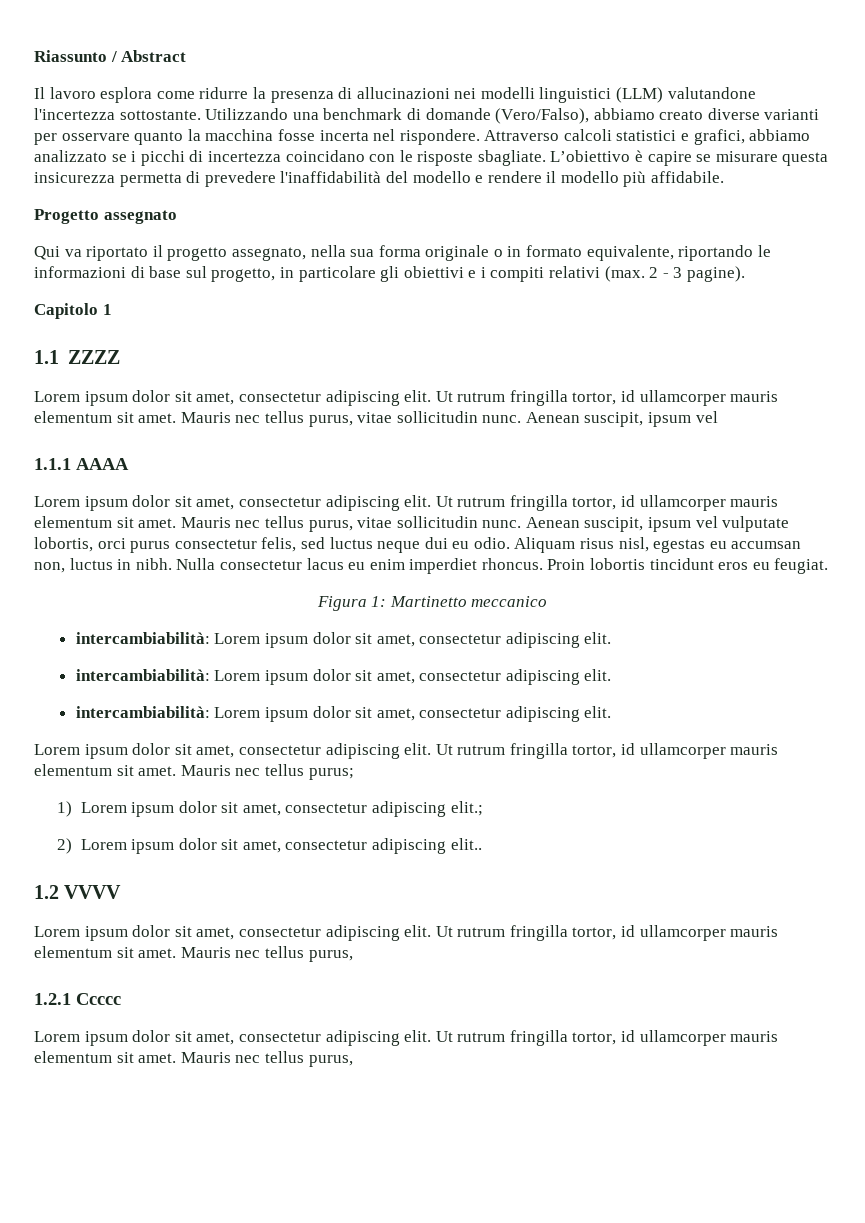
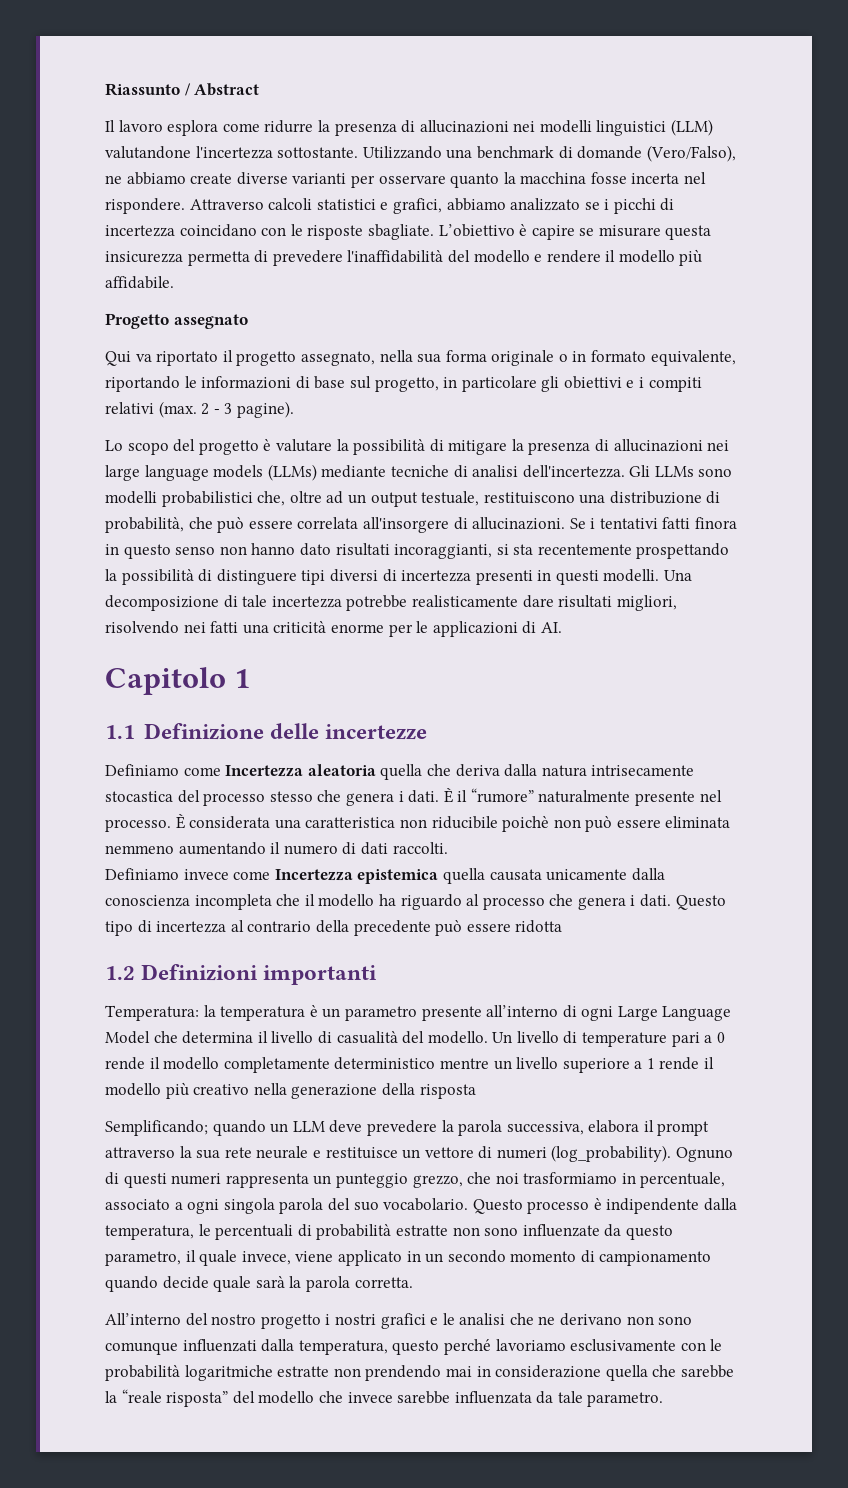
- Utilizzando una benchmark di domande (Vero/Falso), abbiamo creato diverse varianti per osservare quanto la macchina fosse incerta nel rispondere.
+ Utilizzando una benchmark di domande (Vero/Falso), ne abbiamo create diverse varianti per osservare quanto la macchina fosse incerta nel rispondere.
+ Lo scopo del progetto è valutare la possibilità di mitigare la presenza di allucinazioni nei large language models (LLMs) mediante tecniche di analisi dell'incertezza. Gli LLMs sono modelli probabilistici che, oltre ad un output testuale, restituiscono una distribuzione di probabilità, che può essere correlata all'insorgere di allucinazioni. Se i tentativi fatti finora in questo senso non hanno dato risultati incoraggianti, si sta recentemente prospettando la possibilità di distinguere tipi diversi di incertezza presenti in questi modelli. Una decomposizione di tale incertezza potrebbe realisticamente dare risultati migliori, risolvendo nei fatti una criticità enorme per le applicazioni di AI.
  Capitolo 1
- 1.1 ZZZZ
- Lorem ipsum dolor sit amet, consectetur adipiscing elit. Ut rutrum fringilla tortor, id ullamcorper mauris elementum sit amet. Mauris nec tellus purus, vitae sollicitudin nunc. Aenean suscipit, ipsum vel
- 1.1.1 AAAA
- Lorem ipsum dolor sit amet, consectetur adipiscing elit. Ut rutrum fringilla tortor, id ullamcorper mauris elementum sit amet. Mauris nec tellus purus, vitae sollicitudin nunc. Aenean suscipit, ipsum vel vulputate lobortis, orci purus consectetur felis, sed luctus neque dui eu odio. Aliquam risus nisl, egestas eu accumsan non, luctus in nibh. Nulla consectetur lacus eu enim imperdiet rhoncus. Proin lobortis tincidunt eros eu feugiat.
- Figura 1: Martinetto meccanico
- intercambiabilità: Lorem ipsum dolor sit amet, consectetur adipiscing elit.
- intercambiabilità: Lorem ipsum dolor sit amet, consectetur adipiscing elit.
- intercambiabilità: Lorem ipsum dolor sit amet, consectetur adipiscing elit.
- Lorem ipsum dolor sit amet, consectetur adipiscing elit. Ut rutrum fringilla tortor, id ullamcorper mauris elementum sit amet. Mauris nec tellus purus;
- 1) Lorem ipsum dolor sit amet, consectetur adipiscing elit.;
- 2) Lorem ipsum dolor sit amet, consectetur adipiscing elit..
- 1.2 VVVV
- Lorem ipsum dolor sit amet, consectetur adipiscing elit. Ut rutrum fringilla tortor, id ullamcorper mauris elementum sit amet. Mauris nec tellus purus,
- 1.2.1 Ccccc
- Lorem ipsum dolor sit amet, consectetur adipiscing elit. Ut rutrum fringilla tortor, id ullamcorper mauris elementum sit amet. Mauris nec tellus purus,
+ 1.1 Definizione delle incertezze
+ Definiamo come Incertezza aleatoria quella che deriva dalla natura intrisecamente stocastica del processo stesso che genera i dati. È il “rumore” naturalmente presente nel processo. È considerata una caratteristica non riducibile poichè non può essere eliminata nemmeno aumentando il numero di dati raccolti.
+ Definiamo invece come Incertezza epistemica quella causata unicamente dalla conoscienza incompleta che il modello ha riguardo al processo che genera i dati. Questo tipo di incertezza al contrario della precedente può essere ridotta
+ 1.2 Definizioni importanti
+ Temperatura: la temperatura è un parametro presente all’interno di ogni Large Language Model che determina il livello di casualità del modello. Un livello di temperature pari a 0 rende il modello completamente deterministico mentre un livello superiore a 1 rende il modello più creativo nella generazione della risposta
+ Semplificando; quando un LLM deve prevedere la parola successiva, elabora il prompt attraverso la sua rete neurale e restituisce un vettore di numeri (log_probability). Ognuno di questi numeri rappresenta un punteggio grezzo, che noi trasformiamo in percentuale, associato a ogni singola parola del suo vocabolario. Questo processo è indipendente dalla temperatura, le percentuali di probabilità estratte non sono influenzate da questo parametro, il quale invece, viene applicato in un secondo momento di campionamento quando decide quale sarà la parola corretta.
+ All’interno del nostro progetto i nostri grafici e le analisi che ne derivano non sono comunque influenzati dalla temperatura, questo perché lavoriamo esclusivamente con le probabilità logaritmiche estratte non prendendo mai in considerazione quella che sarebbe la “reale risposta” del modello che invece sarebbe influenzata da tale parametro.

